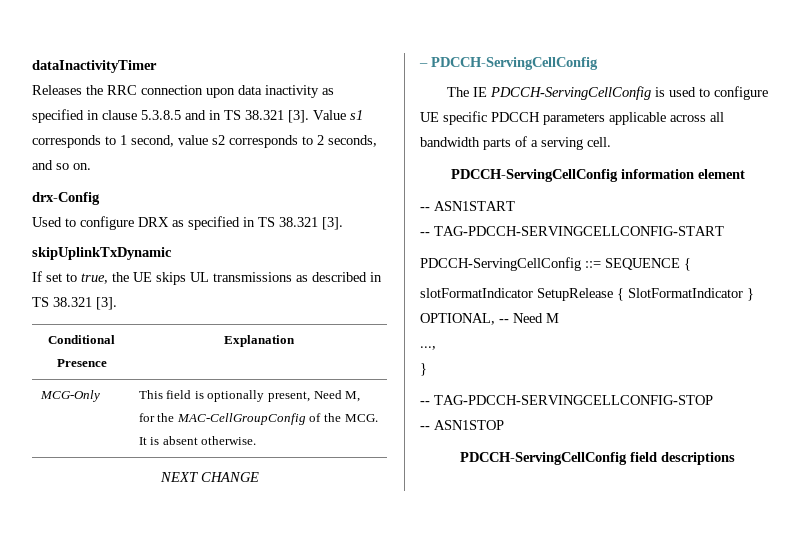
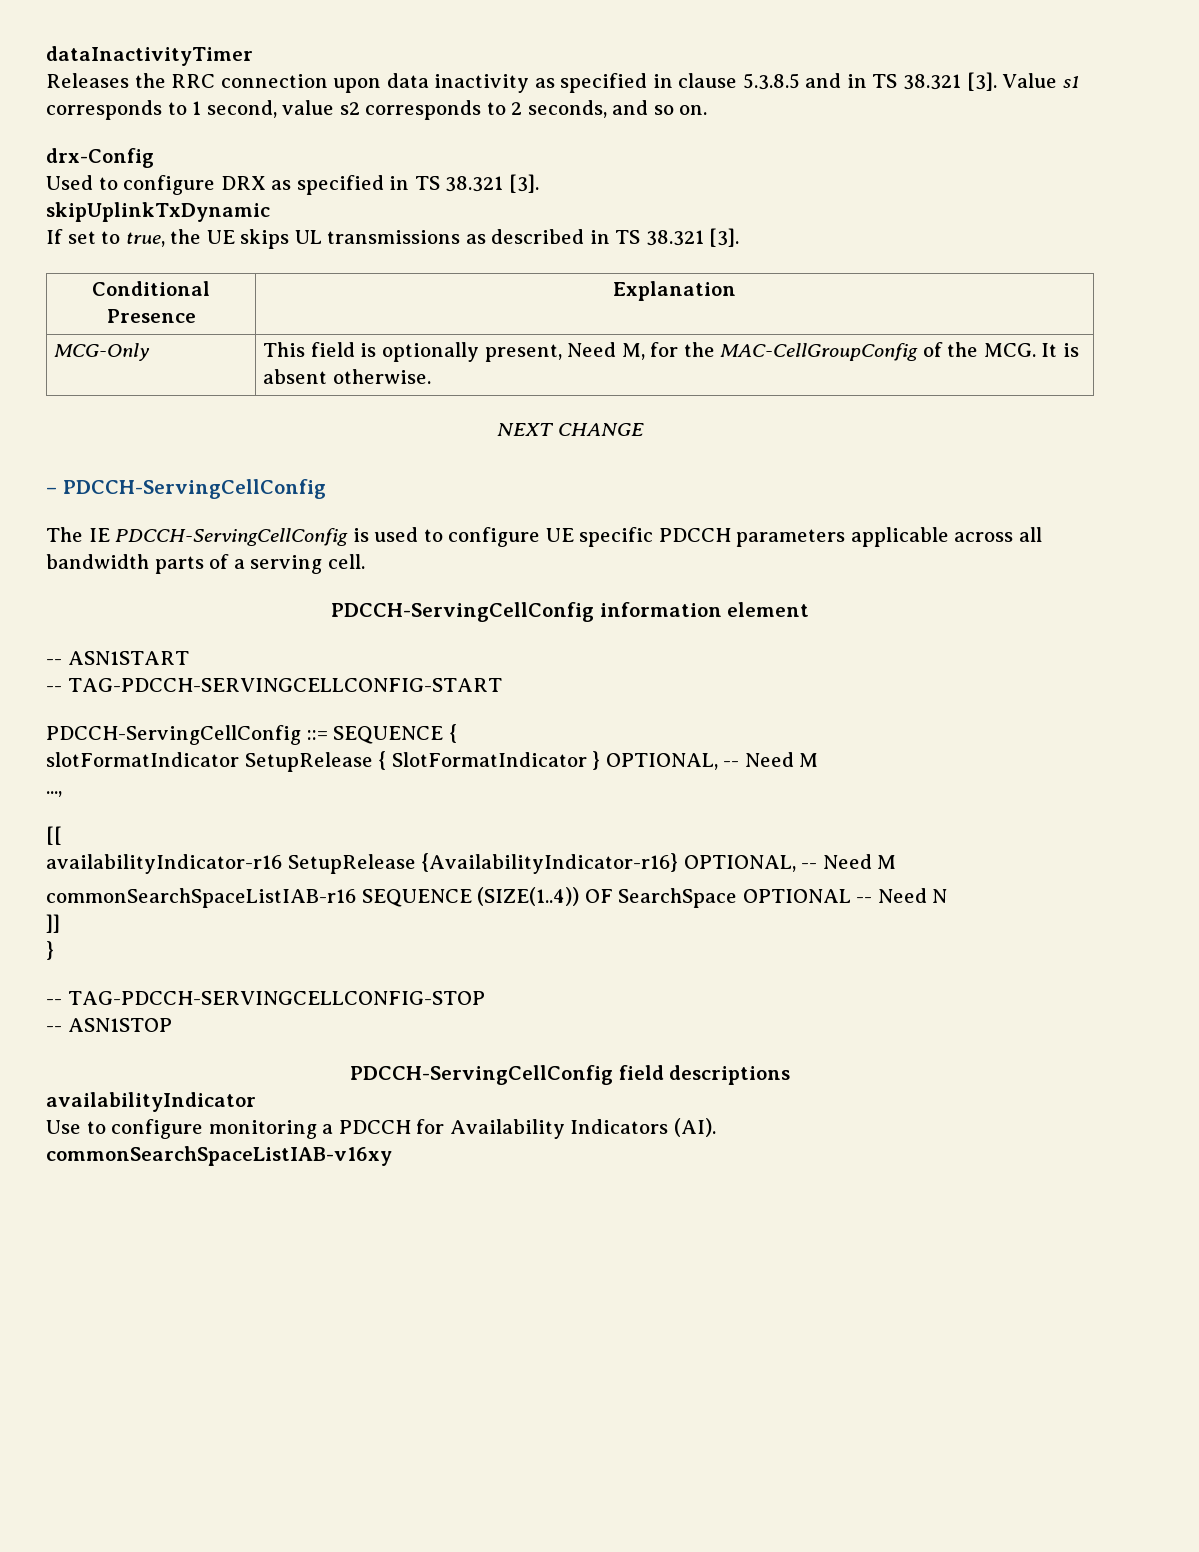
+ [[
+ availabilityIndicator-r16 SetupRelease {AvailabilityIndicator-r16} OPTIONAL, -- Need M
+ commonSearchSpaceListIAB-r16 SEQUENCE (SIZE(1..4)) OF SearchSpace OPTIONAL -- Need N
+ ]]
+ availabilityIndicator
+ Use to configure monitoring a PDCCH for Availability Indicators (AI).
+ commonSearchSpaceListIAB-v16xy

